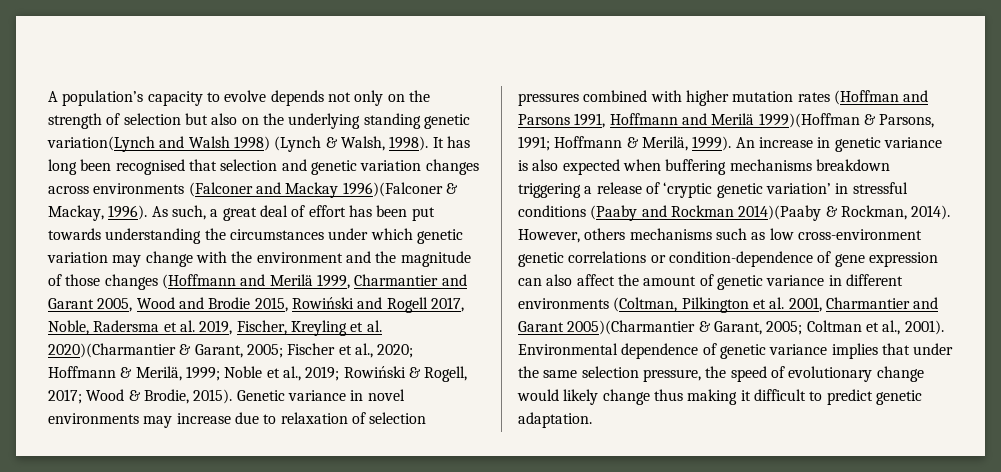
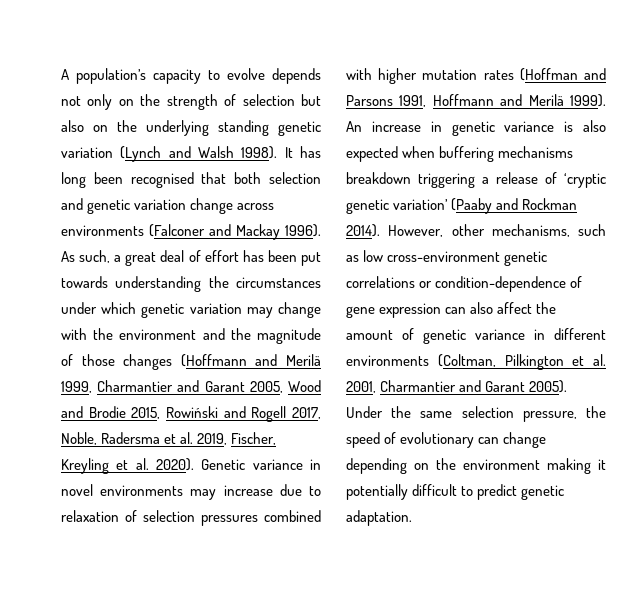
- A population’s capacity to evolve depends not only on the strength of selection but also on the underlying standing genetic variation(Lynch and Walsh 1998) (Lynch & Walsh, 1998).
+ A population’s capacity to evolve depends not only on the strength of selection but also on the underlying standing genetic variation (Lynch and Walsh 1998).
- It has long been recognised that selection and genetic variation changes across environments (Falconer and Mackay 1996)(Falconer & Mackay, 1996).
+ It has long been recognised that both selection and genetic variation change across environments (Falconer and Mackay 1996).
- As such, a great deal of effort has been put towards understanding the circumstances under which genetic variation may change with the environment and the magnitude of those changes (Hoffmann and Merilä 1999, Charmantier and Garant 2005, Wood and Brodie 2015, Rowiński and Rogell 2017, Noble, Radersma et al. 2019, Fischer, Kreyling et al. 2020)(Charmantier & Garant, 2005; Fischer et al., 2020; Hoffmann & Merilä, 1999; Noble et al., 2019; Rowiński & Rogell, 2017; Wood & Brodie, 2015).
+ As such, a great deal of effort has been put towards understanding the circumstances under which genetic variation may change with the environment and the magnitude of those changes (Hoffmann and Merilä 1999, Charmantier and Garant 2005, Wood and Brodie 2015, Rowiński and Rogell 2017, Noble, Radersma et al. 2019, Fischer, Kreyling et al. 2020).
- Genetic variance in novel environments may increase due to relaxation of selection pressures combined with higher mutation rates (Hoffman and Parsons 1991, Hoffmann and Merilä 1999)(Hoffman & Parsons, 1991; Hoffmann & Merilä, 1999).
+ Genetic variance in novel environments may increase due to relaxation of selection pressures combined with higher mutation rates (Hoffman and Parsons 1991, Hoffmann and Merilä 1999).
- An increase in genetic variance is also expected when buffering mechanisms breakdown triggering a release of ‘cryptic genetic variation’ in stressful conditions (Paaby and Rockman 2014)(Paaby & Rockman, 2014). However, others mechanisms such as low cross-environment genetic correlations or condition-dependence of gene expression can also affect the amount of genetic variance in different environments (Coltman, Pilkington et al. 2001, Charmantier and Garant 2005)(Charmantier & Garant, 2005; Coltman et al., 2001). Environmental dependence of genetic variance implies that under the same selection pressure, the speed of evolutionary change would likely change thus making it difficult to predict genetic adaptation.
+ An increase in genetic variance is also expected when buffering mechanisms breakdown triggering a release of ‘cryptic genetic variation’ (Paaby and Rockman 2014). However, other mechanisms, such as low cross-environment genetic correlations or condition-dependence of gene expression can also affect the amount of genetic variance in different environments (Coltman, Pilkington et al. 2001, Charmantier and Garant 2005). Under the same selection pressure, the speed of evolutionary can change depending on the environment making it potentially difficult to predict genetic adaptation.

